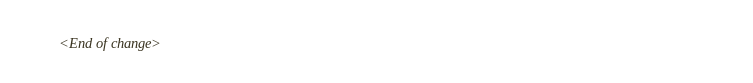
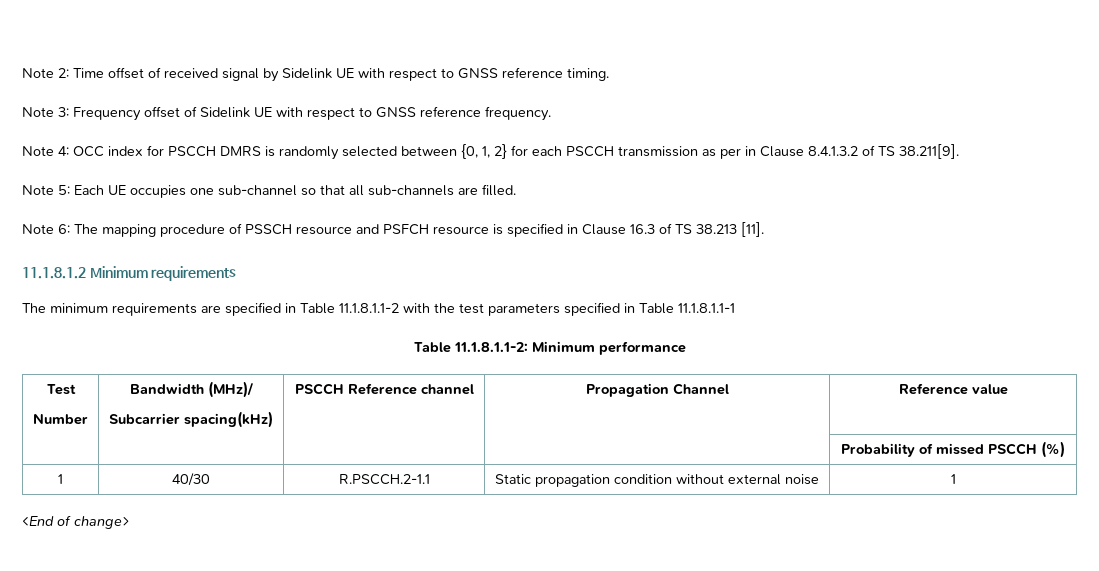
+ Note 2: Time offset of received signal by Sidelink UE with respect to GNSS reference timing.
+ Note 3: Frequency offset of Sidelink UE with respect to GNSS reference frequency.
+ Note 4: OCC index for PSCCH DMRS is randomly selected between {0, 1, 2} for each PSCCH transmission as per in Clause 8.4.1.3.2 of TS 38.211[9].
+ Note 5: Each UE occupies one sub-channel so that all sub-channels are filled.
+ Note 6: The mapping procedure of PSSCH resource and PSFCH resource is specified in Clause 16.3 of TS 38.213 [11].
+ 11.1.8.1.2 Minimum requirements
+ The minimum requirements are specified in Table 11.1.8.1.1-2 with the test parameters specified in Table 11.1.8.1.1-1
+ Table 11.1.8.1.1-2: Minimum performance
+ Test
+ Number | Bandwidth (MHz)/
+ Subcarrier spacing(kHz) | PSCCH Reference channel | Propagation Channel | Reference value
+ | | | | Probability of missed PSCCH (%)
+ 1 | 40/30 | R.PSCCH.2-1.1 | Static propagation condition without external noise | 1

